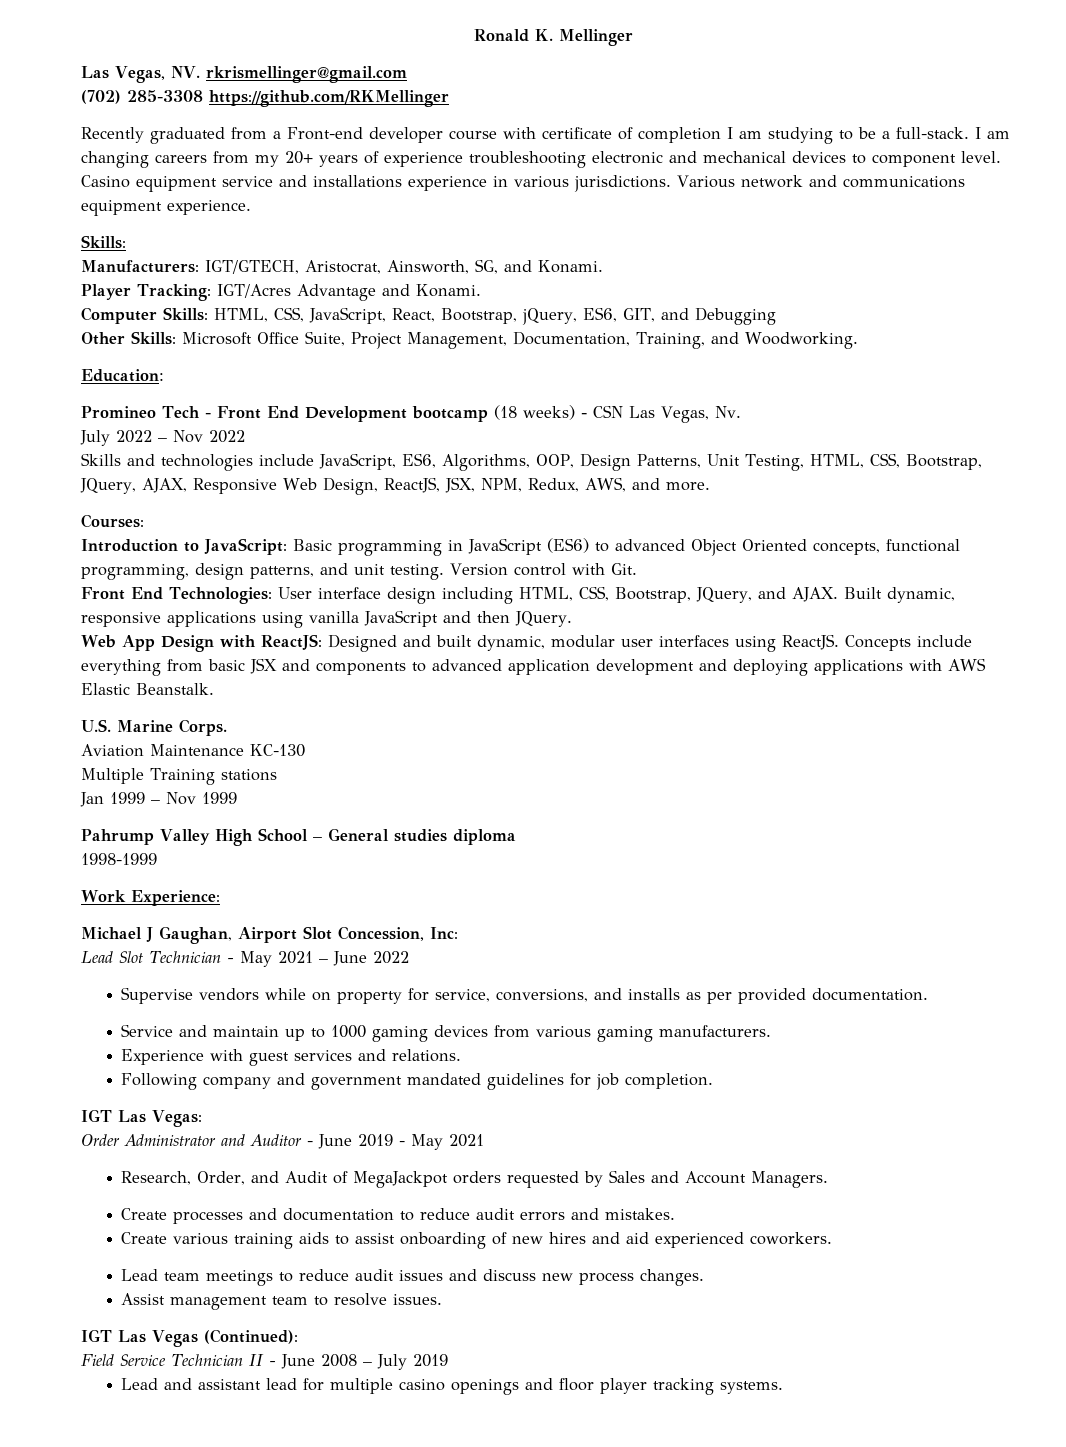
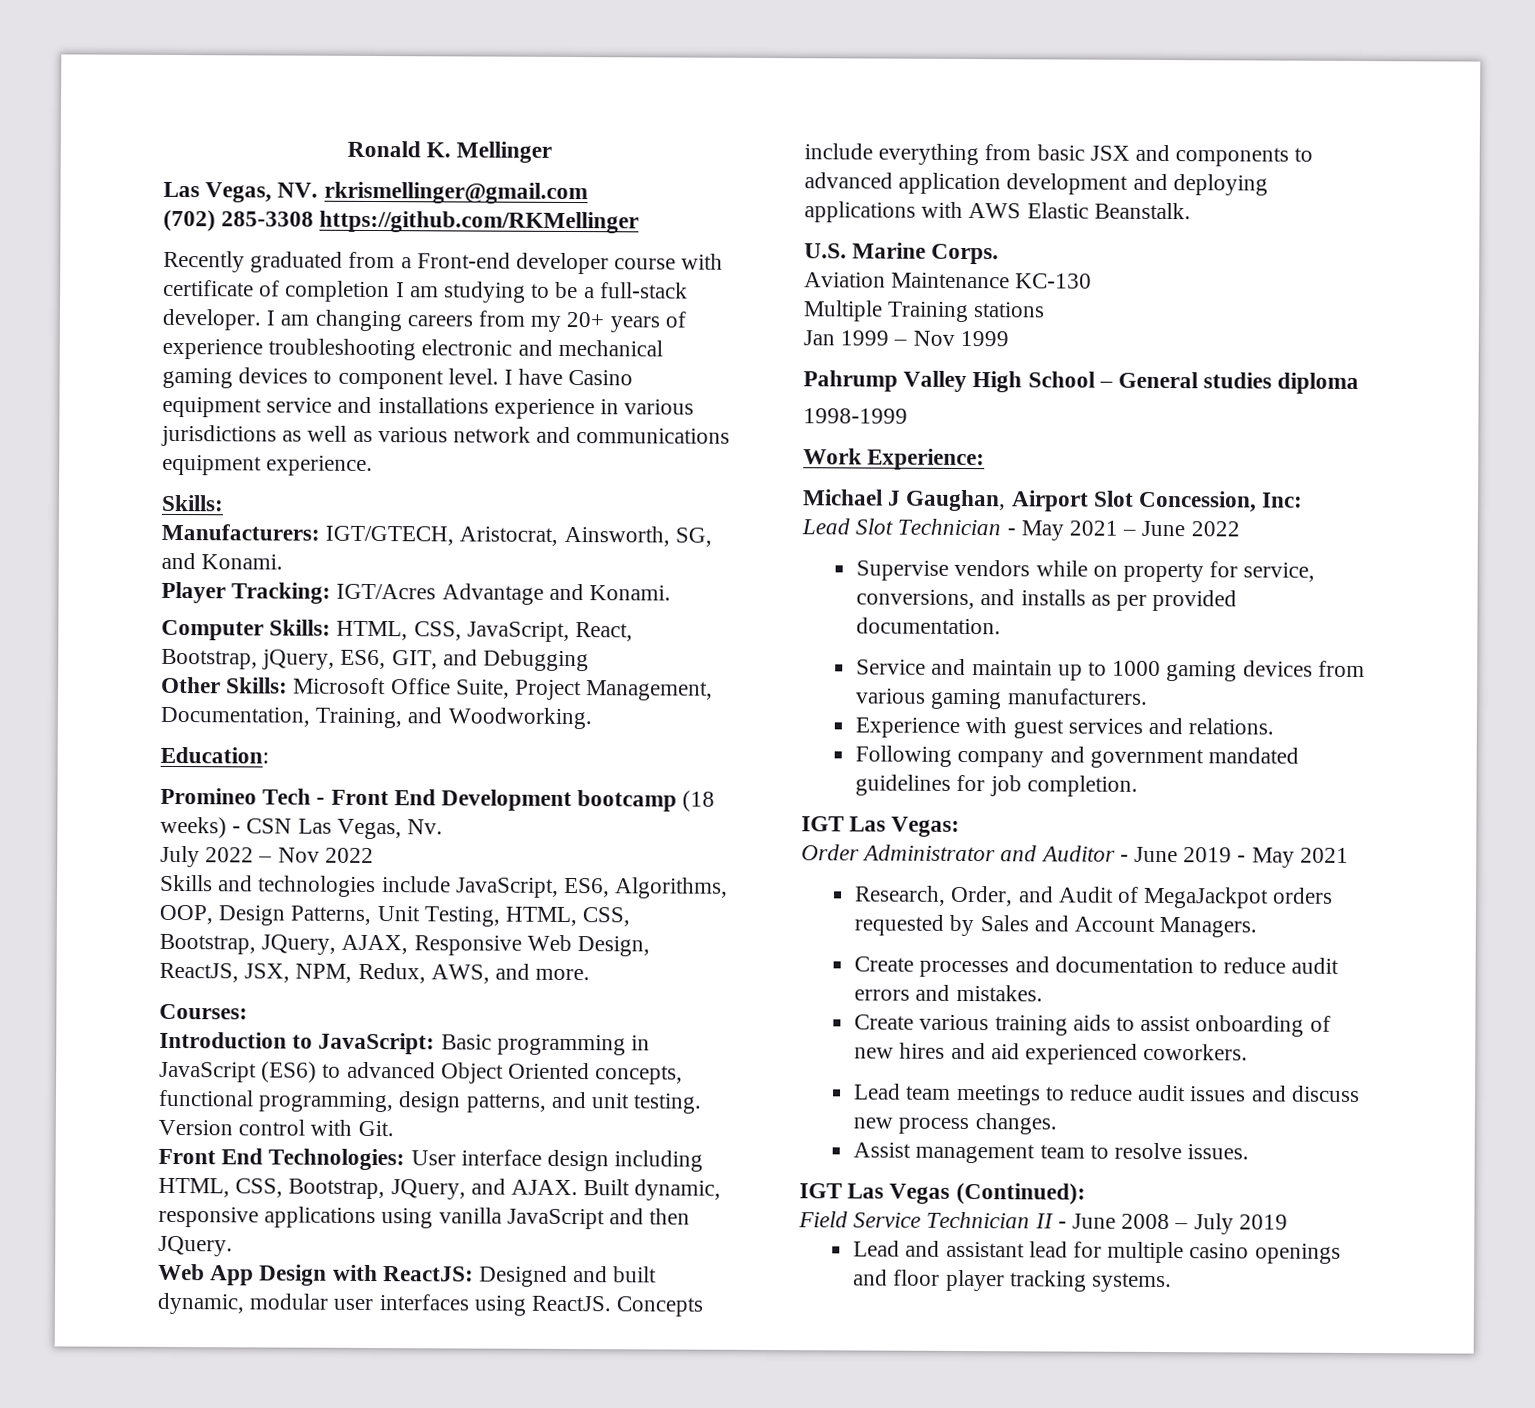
- Recently graduated from a Front-end developer course with certificate of completion I am studying to be a full-stack.
+ Recently graduated from a Front-end developer course with certificate of completion I am studying to be a full-stack developer.
- I am changing careers from my 20+ years of experience troubleshooting electronic and mechanical devices to component level.
+ I am changing careers from my 20+ years of experience troubleshooting electronic and mechanical gaming devices to component level.
- Casino equipment service and installations experience in various jurisdictions. Various network and communications equipment experience.
+ I have Casino equipment service and installations experience in various jurisdictions as well as various network and communications equipment experience.

